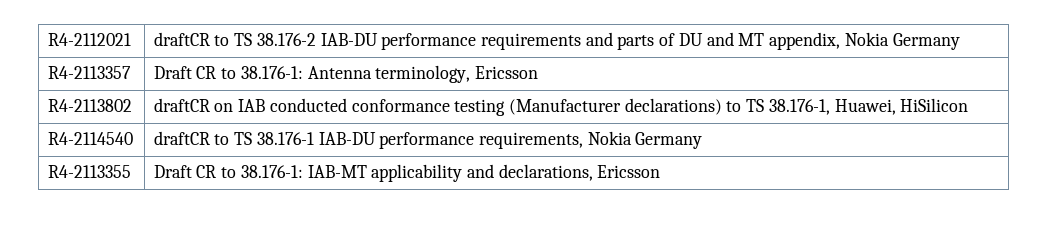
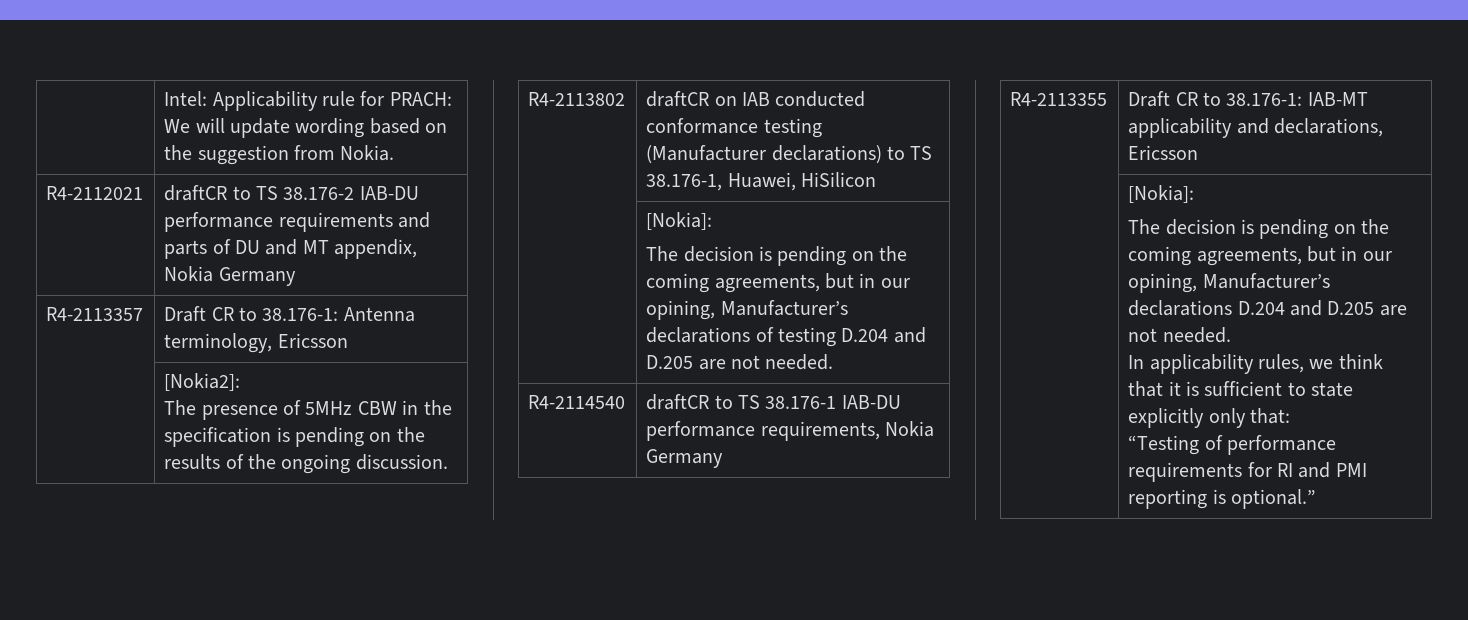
+ | Intel: Applicability rule for PRACH: We will update wording based on the suggestion from Nokia.
+ | [Nokia2]:
+ The presence of 5MHz CBW in the specification is pending on the results of the ongoing discussion.
  R4-2113802 | draftCR on IAB conducted conformance testing (Manufacturer declarations) to TS 38.176-1, Huawei, HiSilicon
+ | [Nokia]:
+ The decision is pending on the coming agreements, but in our opining, Manufacturer’s declarations of testing D.204 and D.205 are not needed.
  R4-2113355 | Draft CR to 38.176-1: IAB-MT applicability and declarations, Ericsson
+ | [Nokia]:
+ The decision is pending on the coming agreements, but in our opining, Manufacturer’s declarations D.204 and D.205 are not needed.
+ In applicability rules, we think that it is sufficient to state explicitly only that:
+ “Testing of performance requirements for RI and PMI reporting is optional.”

